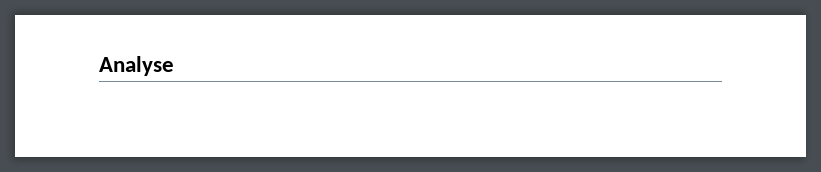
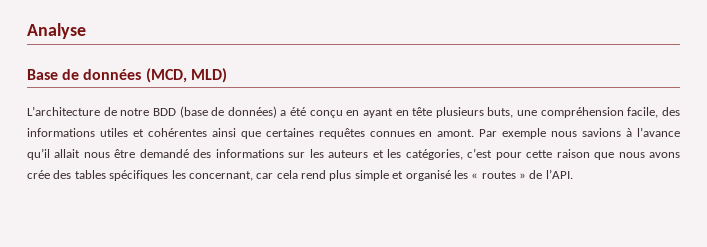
+ Base de données (MCD, MLD)
+ L’architecture de notre BDD (base de données) a été conçu en ayant en tête plusieurs buts, une compréhension facile, des informations utiles et cohérentes ainsi que certaines requêtes connues en amont. Par exemple nous savions à l’avance qu’il allait nous être demandé des informations sur les auteurs et les catégories, c’est pour cette raison que nous avons crée des tables spécifiques les concernant, car cela rend plus simple et organisé les « routes » de l’API.

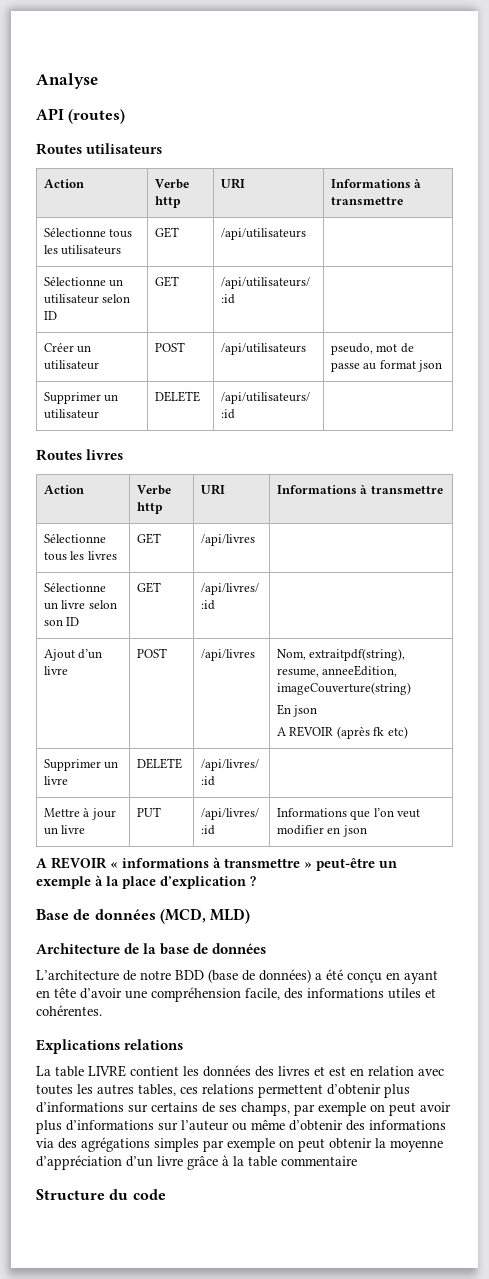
+ API (routes)
+ Routes utilisateurs
+ Action | Verbe http | URI | Informations à transmettre
+ Sélectionne tous les utilisateurs | GET | /api/utilisateurs |
+ Sélectionne un utilisateur selon ID | GET | /api/utilisateurs/ :id |
+ Créer un utilisateur | POST | /api/utilisateurs | pseudo, mot de passe au format json
+ Supprimer un utilisateur | DELETE | /api/utilisateurs/ :id |
+ Routes livres
+ Action | Verbe http | URI | Informations à transmettre
+ Sélectionne tous les livres | GET | /api/livres |
+ Sélectionne un livre selon son ID | GET | /api/livres/ :id |
+ Ajout d’un livre | POST | /api/livres | Nom, extraitpdf(string), resume, anneeEdition, imageCouverture(string)
+ En json
+ A REVOIR (après fk etc)
+ Supprimer un livre | DELETE | /api/livres/ :id |
+ Mettre à jour un livre | PUT | /api/livres/ :id | Informations que l’on veut modifier en json
+ A REVOIR « informations à transmettre » peut-être un exemple à la place d’explication ?
+ Architecture de la base de données
- L’architecture de notre BDD (base de données) a été conçu en ayant en tête plusieurs buts, une compréhension facile, des informations utiles et cohérentes ainsi que certaines requêtes connues en amont. Par exemple nous savions à l’avance qu’il allait nous être demandé des informations sur les auteurs et les catégories, c’est pour cette raison que nous avons crée des tables spécifiques les concernant, car cela rend plus simple et organisé les « routes » de l’API.
+ L’architecture de notre BDD (base de données) a été conçu en ayant en tête d’avoir une compréhension facile, des informations utiles et cohérentes.
+ Explications relations
+ La table LIVRE contient les données des livres et est en relation avec toutes les autres tables, ces relations permettent d’obtenir plus d’informations sur certains de ses champs, par exemple on peut avoir plus d’informations sur l’auteur ou même d’obtenir des informations via des agrégations simples par exemple on peut obtenir la moyenne d’appréciation d’un livre grâce à la table commentaire
+ Structure du code

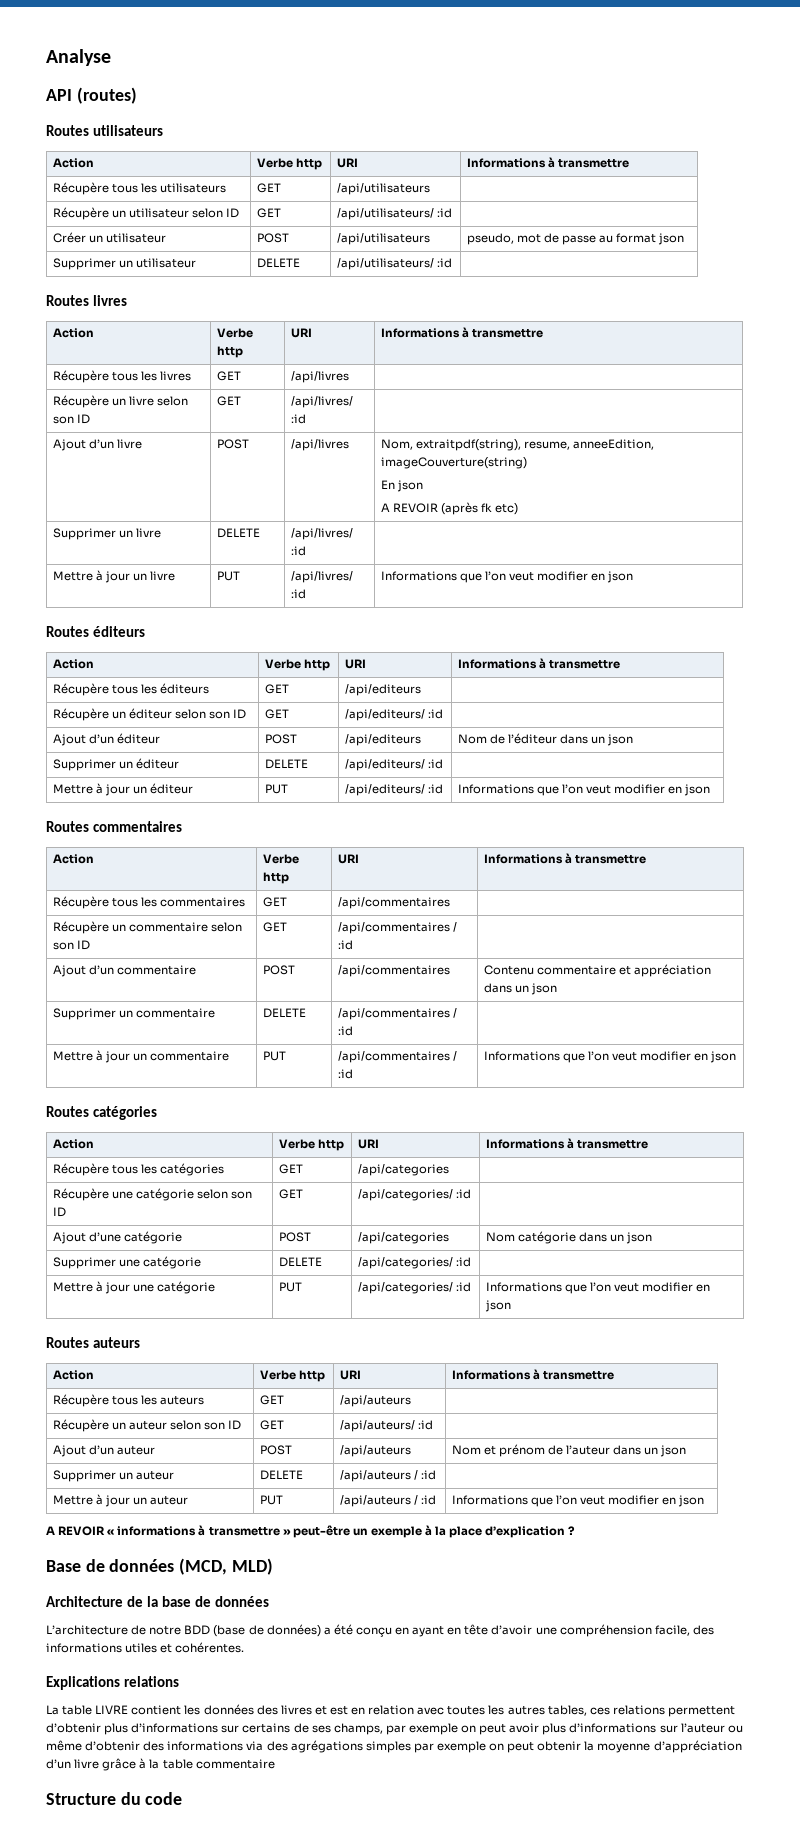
- Sélectionne tous les utilisateurs | GET | /api/utilisateurs |
+ Récupère tous les utilisateurs | GET | /api/utilisateurs |
- Sélectionne un utilisateur selon ID | GET | /api/utilisateurs/ :id |
+ Récupère un utilisateur selon ID | GET | /api/utilisateurs/ :id |
- Sélectionne tous les livres | GET | /api/livres |
+ Récupère tous les livres | GET | /api/livres |
- Sélectionne un livre selon son ID | GET | /api/livres/ :id |
+ Récupère un livre selon son ID | GET | /api/livres/ :id |
+ Routes éditeurs
+ Action | Verbe http | URI | Informations à transmettre
+ Récupère tous les éditeurs | GET | /api/editeurs |
+ Récupère un éditeur selon son ID | GET | /api/editeurs/ :id |
+ Ajout d’un éditeur | POST | /api/editeurs | Nom de l’éditeur dans un json
+ Supprimer un éditeur | DELETE | /api/editeurs/ :id |
+ Mettre à jour un éditeur | PUT | /api/editeurs/ :id | Informations que l’on veut modifier en json
+ Routes commentaires
+ Action | Verbe http | URI | Informations à transmettre
+ Récupère tous les commentaires | GET | /api/commentaires |
+ Récupère un commentaire selon son ID | GET | /api/commentaires / :id |
+ Ajout d’un commentaire | POST | /api/commentaires | Contenu commentaire et appréciation dans un json
+ Supprimer un commentaire | DELETE | /api/commentaires / :id |
+ Mettre à jour un commentaire | PUT | /api/commentaires / :id | Informations que l’on veut modifier en json
+ Routes catégories
+ Action | Verbe http | URI | Informations à transmettre
+ Récupère tous les catégories | GET | /api/categories |
+ Récupère une catégorie selon son ID | GET | /api/categories/ :id |
+ Ajout d’une catégorie | POST | /api/categories | Nom catégorie dans un json
+ Supprimer une catégorie | DELETE | /api/categories/ :id |
+ Mettre à jour une catégorie | PUT | /api/categories/ :id | Informations que l’on veut modifier en json
+ Routes auteurs
+ Action | Verbe http | URI | Informations à transmettre
+ Récupère tous les auteurs | GET | /api/auteurs |
+ Récupère un auteur selon son ID | GET | /api/auteurs/ :id |
+ Ajout d’un auteur | POST | /api/auteurs | Nom et prénom de l’auteur dans un json
+ Supprimer un auteur | DELETE | /api/auteurs / :id |
+ Mettre à jour un auteur | PUT | /api/auteurs / :id | Informations que l’on veut modifier en json

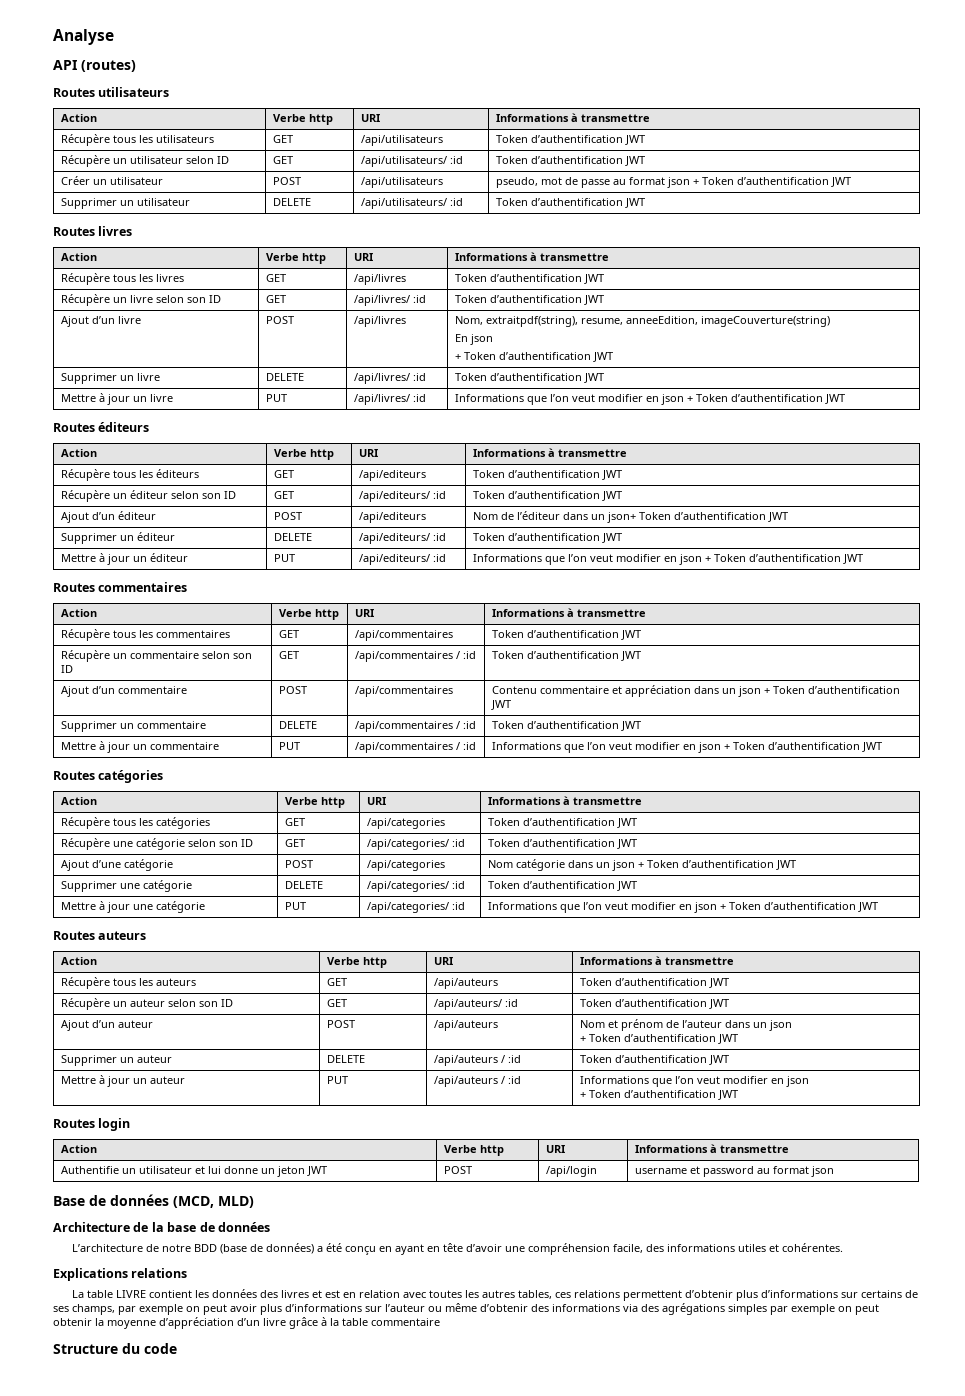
- Récupère tous les utilisateurs | GET | /api/utilisateurs |
+ Récupère tous les utilisateurs | GET | /api/utilisateurs | Token d’authentification JWT
- Récupère un utilisateur selon ID | GET | /api/utilisateurs/ :id |
+ Récupère un utilisateur selon ID | GET | /api/utilisateurs/ :id | Token d’authentification JWT
- Créer un utilisateur | POST | /api/utilisateurs | pseudo, mot de passe au format json
+ Créer un utilisateur | POST | /api/utilisateurs | pseudo, mot de passe au format json + Token d’authentification JWT
- Supprimer un utilisateur | DELETE | /api/utilisateurs/ :id |
+ Supprimer un utilisateur | DELETE | /api/utilisateurs/ :id | Token d’authentification JWT
- Récupère tous les livres | GET | /api/livres |
+ Récupère tous les livres | GET | /api/livres | Token d’authentification JWT
- Récupère un livre selon son ID | GET | /api/livres/ :id |
+ Récupère un livre selon son ID | GET | /api/livres/ :id | Token d’authentification JWT
  Ajout d’un livre | POST | /api/livres | Nom, extraitpdf(string), resume, anneeEdition, imageCouverture(string)
  En json
- A REVOIR (après fk etc)
+ + Token d’authentification JWT
- Supprimer un livre | DELETE | /api/livres/ :id |
+ Supprimer un livre | DELETE | /api/livres/ :id | Token d’authentification JWT
- Mettre à jour un livre | PUT | /api/livres/ :id | Informations que l’on veut modifier en json
+ Mettre à jour un livre | PUT | /api/livres/ :id | Informations que l’on veut modifier en json + Token d’authentification JWT
- Récupère tous les éditeurs | GET | /api/editeurs |
+ Récupère tous les éditeurs | GET | /api/editeurs | Token d’authentification JWT
- Récupère un éditeur selon son ID | GET | /api/editeurs/ :id |
+ Récupère un éditeur selon son ID | GET | /api/editeurs/ :id | Token d’authentification JWT
- Ajout d’un éditeur | POST | /api/editeurs | Nom de l’éditeur dans un json
+ Ajout d’un éditeur | POST | /api/editeurs | Nom de l’éditeur dans un json+ Token d’authentification JWT
- Supprimer un éditeur | DELETE | /api/editeurs/ :id |
+ Supprimer un éditeur | DELETE | /api/editeurs/ :id | Token d’authentification JWT
- Mettre à jour un éditeur | PUT | /api/editeurs/ :id | Informations que l’on veut modifier en json
+ Mettre à jour un éditeur | PUT | /api/editeurs/ :id | Informations que l’on veut modifier en json + Token d’authentification JWT
- Récupère tous les commentaires | GET | /api/commentaires |
+ Récupère tous les commentaires | GET | /api/commentaires | Token d’authentification JWT
- Récupère un commentaire selon son ID | GET | /api/commentaires / :id |
+ Récupère un commentaire selon son ID | GET | /api/commentaires / :id | Token d’authentification JWT
- Ajout d’un commentaire | POST | /api/commentaires | Contenu commentaire et appréciation dans un json
+ Ajout d’un commentaire | POST | /api/commentaires | Contenu commentaire et appréciation dans un json + Token d’authentification JWT
- Supprimer un commentaire | DELETE | /api/commentaires / :id |
+ Supprimer un commentaire | DELETE | /api/commentaires / :id | Token d’authentification JWT
- Mettre à jour un commentaire | PUT | /api/commentaires / :id | Informations que l’on veut modifier en json
+ Mettre à jour un commentaire | PUT | /api/commentaires / :id | Informations que l’on veut modifier en json + Token d’authentification JWT
- Récupère tous les catégories | GET | /api/categories |
+ Récupère tous les catégories | GET | /api/categories | Token d’authentification JWT
- Récupère une catégorie selon son ID | GET | /api/categories/ :id |
+ Récupère une catégorie selon son ID | GET | /api/categories/ :id | Token d’authentification JWT
- Ajout d’une catégorie | POST | /api/categories | Nom catégorie dans un json
+ Ajout d’une catégorie | POST | /api/categories | Nom catégorie dans un json + Token d’authentification JWT
- Supprimer une catégorie | DELETE | /api/categories/ :id |
+ Supprimer une catégorie | DELETE | /api/categories/ :id | Token d’authentification JWT
- Mettre à jour une catégorie | PUT | /api/categories/ :id | Informations que l’on veut modifier en json
+ Mettre à jour une catégorie | PUT | /api/categories/ :id | Informations que l’on veut modifier en json + Token d’authentification JWT
- Récupère tous les auteurs | GET | /api/auteurs |
+ Récupère tous les auteurs | GET | /api/auteurs | Token d’authentification JWT
- Récupère un auteur selon son ID | GET | /api/auteurs/ :id |
+ Récupère un auteur selon son ID | GET | /api/auteurs/ :id | Token d’authentification JWT
  Ajout d’un auteur | POST | /api/auteurs | Nom et prénom de l’auteur dans un json
+ + Token d’authentification JWT
- Supprimer un auteur | DELETE | /api/auteurs / :id |
+ Supprimer un auteur | DELETE | /api/auteurs / :id | Token d’authentification JWT
  Mettre à jour un auteur | PUT | /api/auteurs / :id | Informations que l’on veut modifier en json
- A REVOIR « informations à transmettre » peut-être un exemple à la place d’explication ?
+ + Token d’authentification JWT
+ Routes login
+ Action | Verbe http | URI | Informations à transmettre
+ Authentifie un utilisateur et lui donne un jeton JWT | POST | /api/login | username et password au format json

